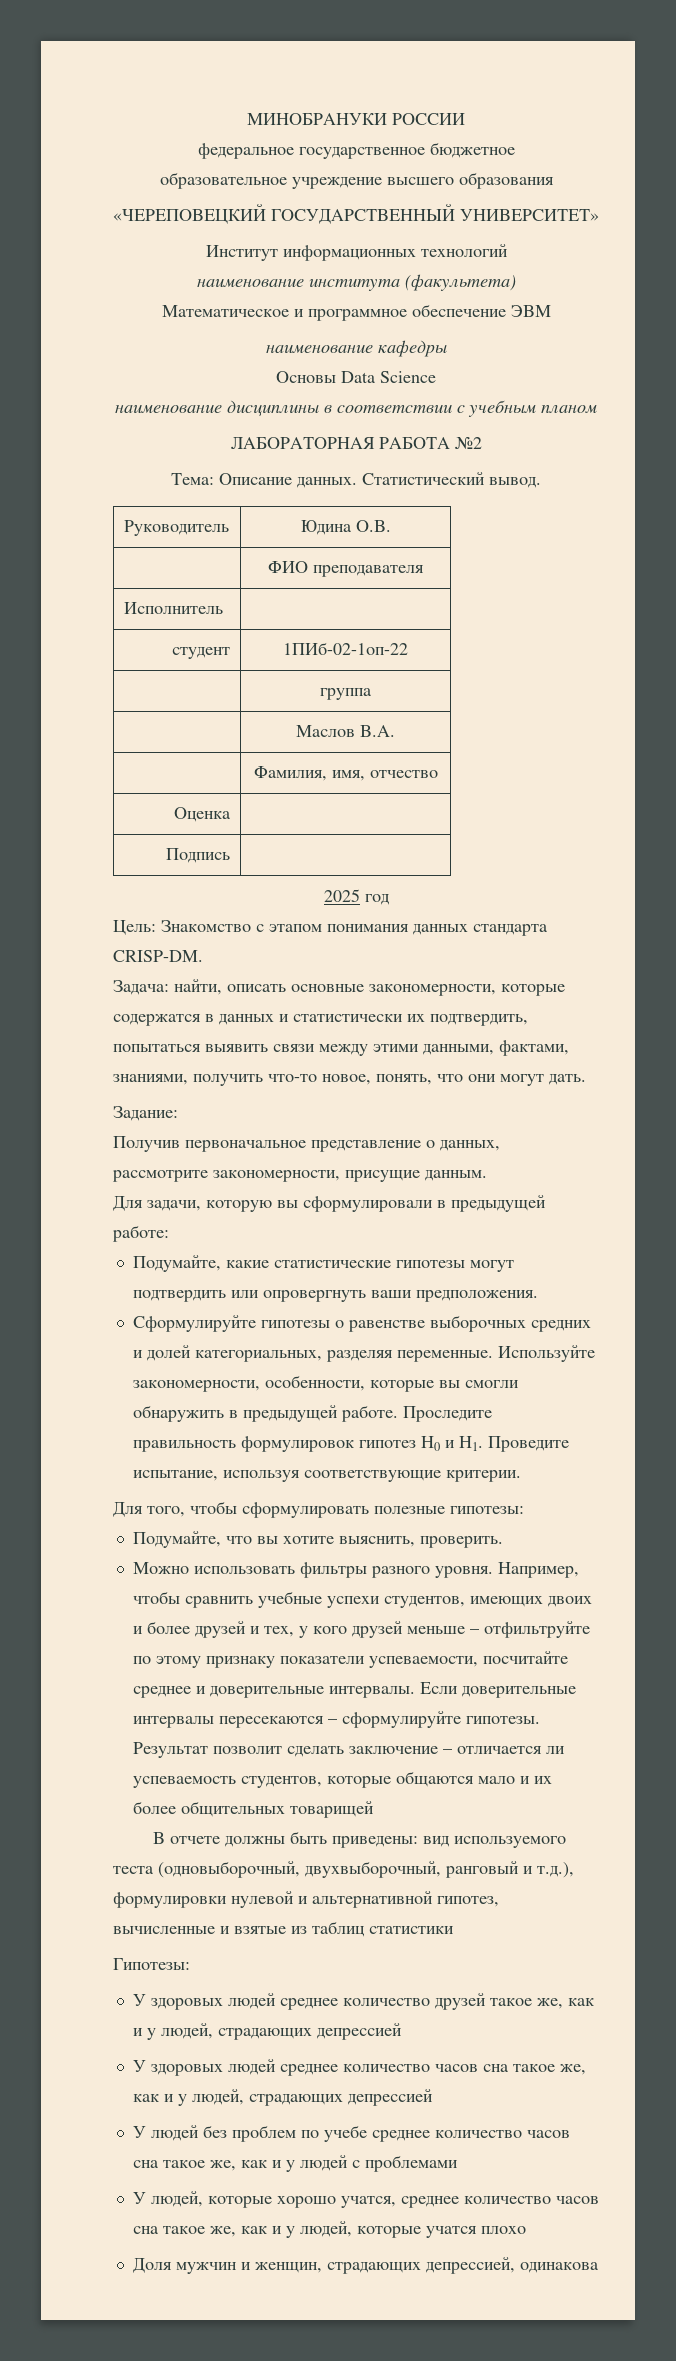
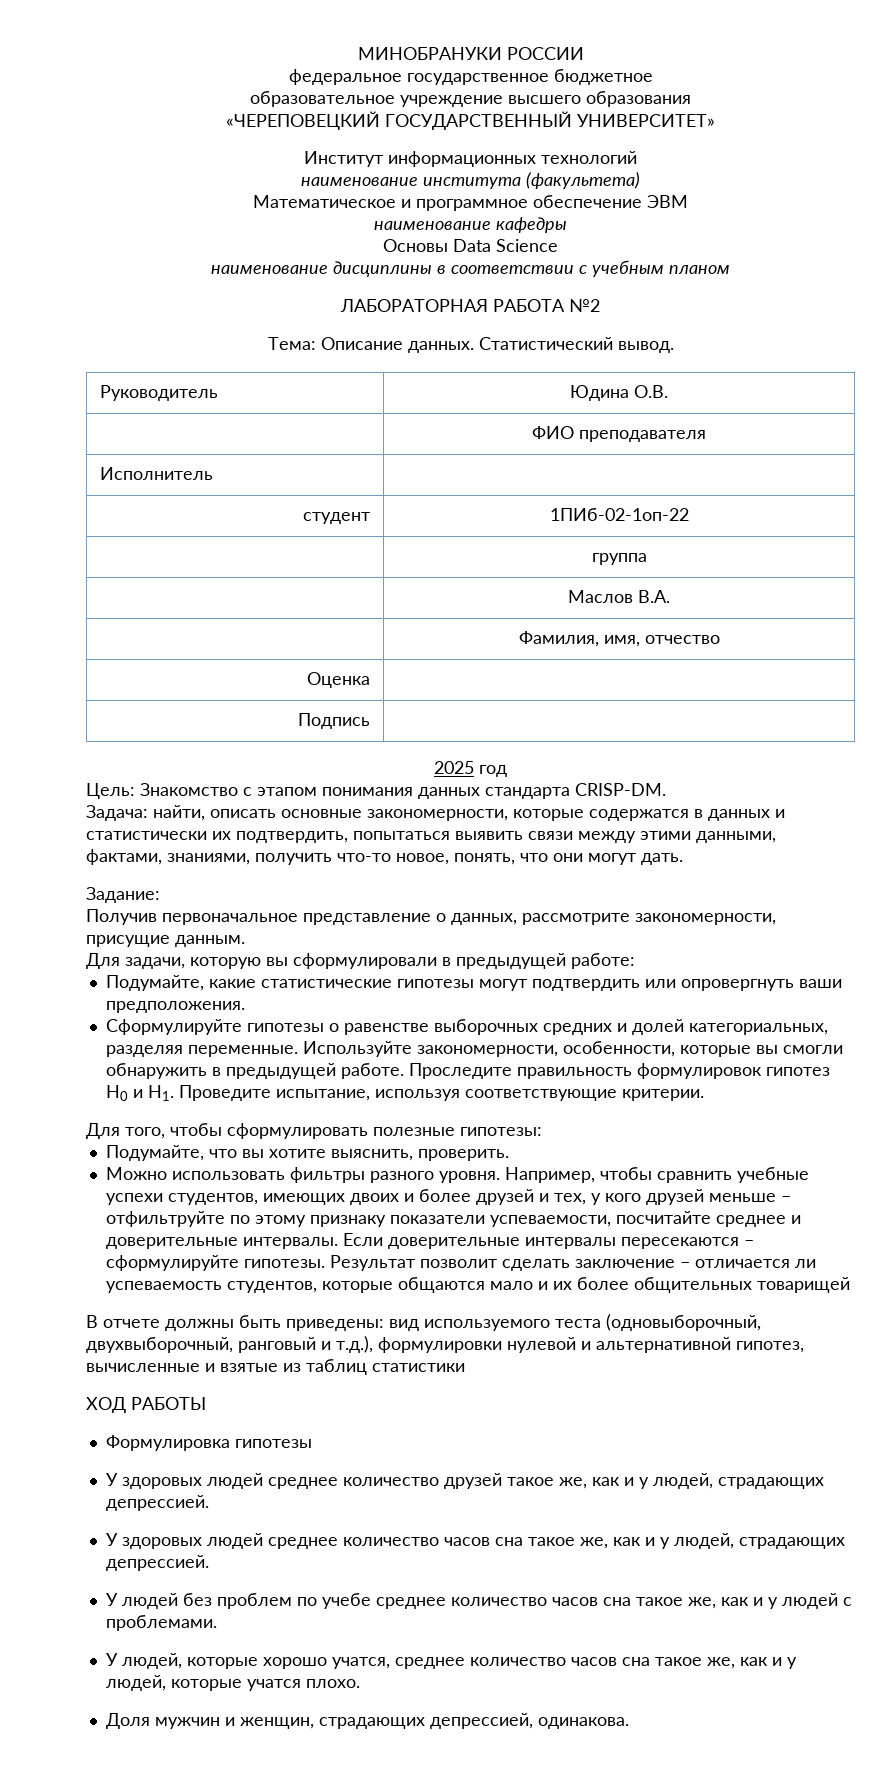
- Гипотезы:
+ ХОД РАБОТЫ
+ Формулировка гипотезы
- У здоровых людей среднее количество друзей такое же, как и у людей, страдающих депрессией
+ У здоровых людей среднее количество друзей такое же, как и у людей, страдающих депрессией.
- У здоровых людей среднее количество часов сна такое же, как и у людей, страдающих депрессией
+ У здоровых людей среднее количество часов сна такое же, как и у людей, страдающих депрессией.
- У людей без проблем по учебе среднее количество часов сна такое же, как и у людей с проблемами
+ У людей без проблем по учебе среднее количество часов сна такое же, как и у людей с проблемами.
- У людей, которые хорошо учатся, среднее количество часов сна такое же, как и у людей, которые учатся плохо
+ У людей, которые хорошо учатся, среднее количество часов сна такое же, как и у людей, которые учатся плохо.
- Доля мужчин и женщин, страдающих депрессией, одинакова
+ Доля мужчин и женщин, страдающих депрессией, одинакова.

